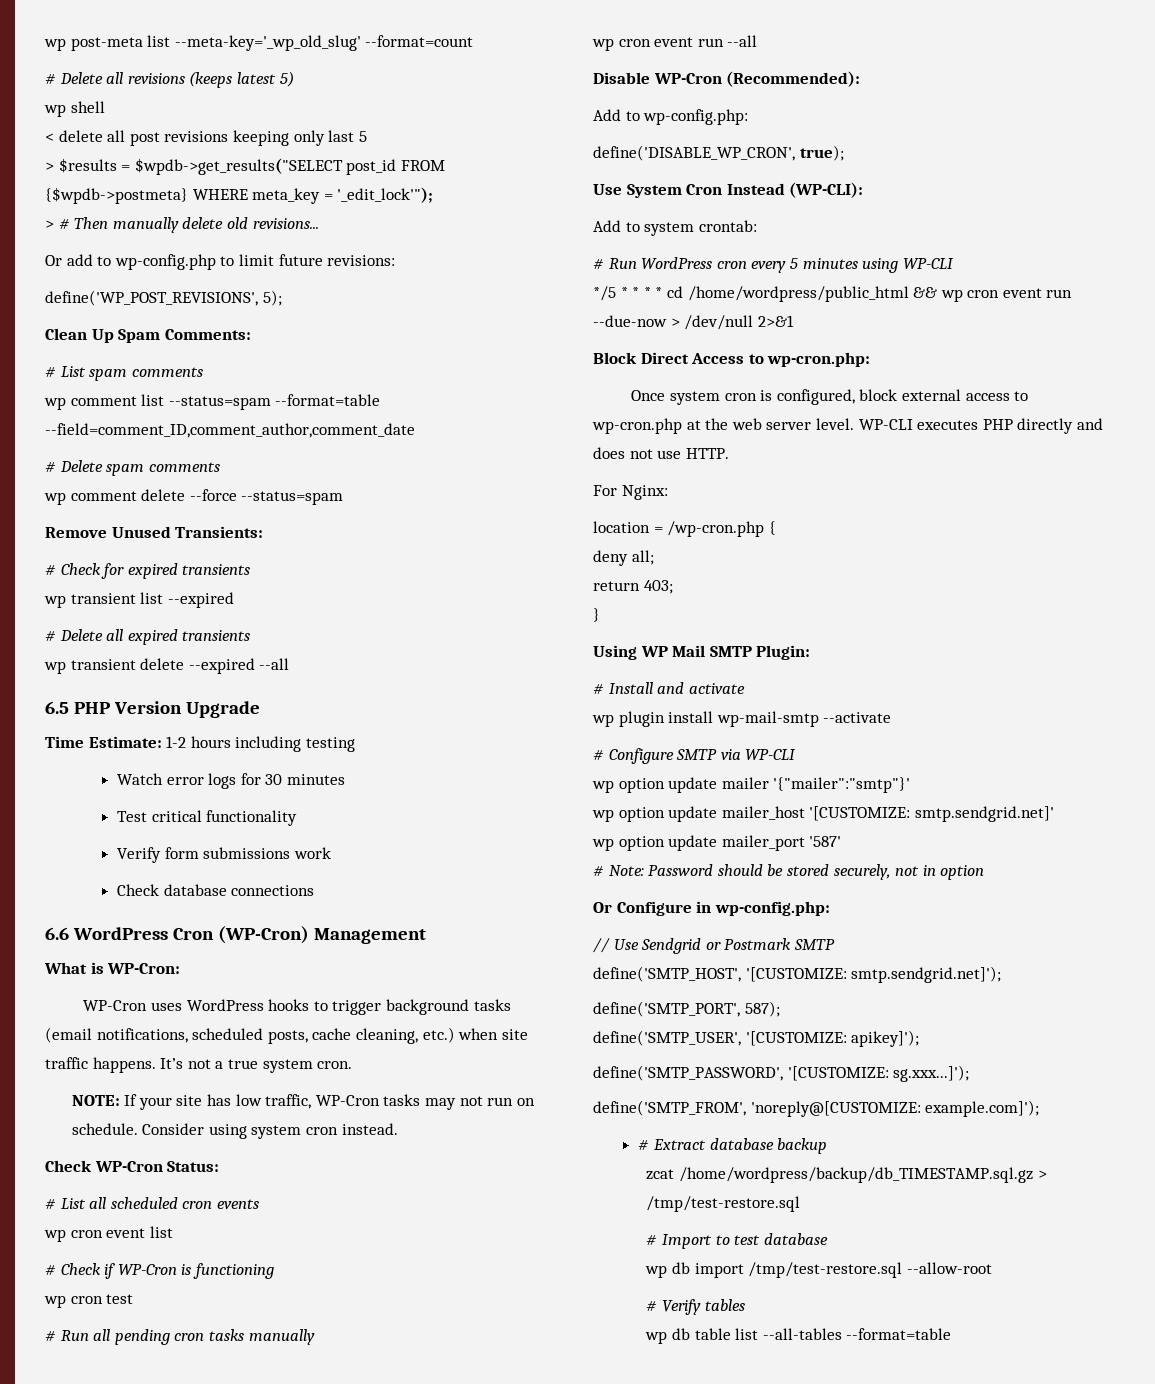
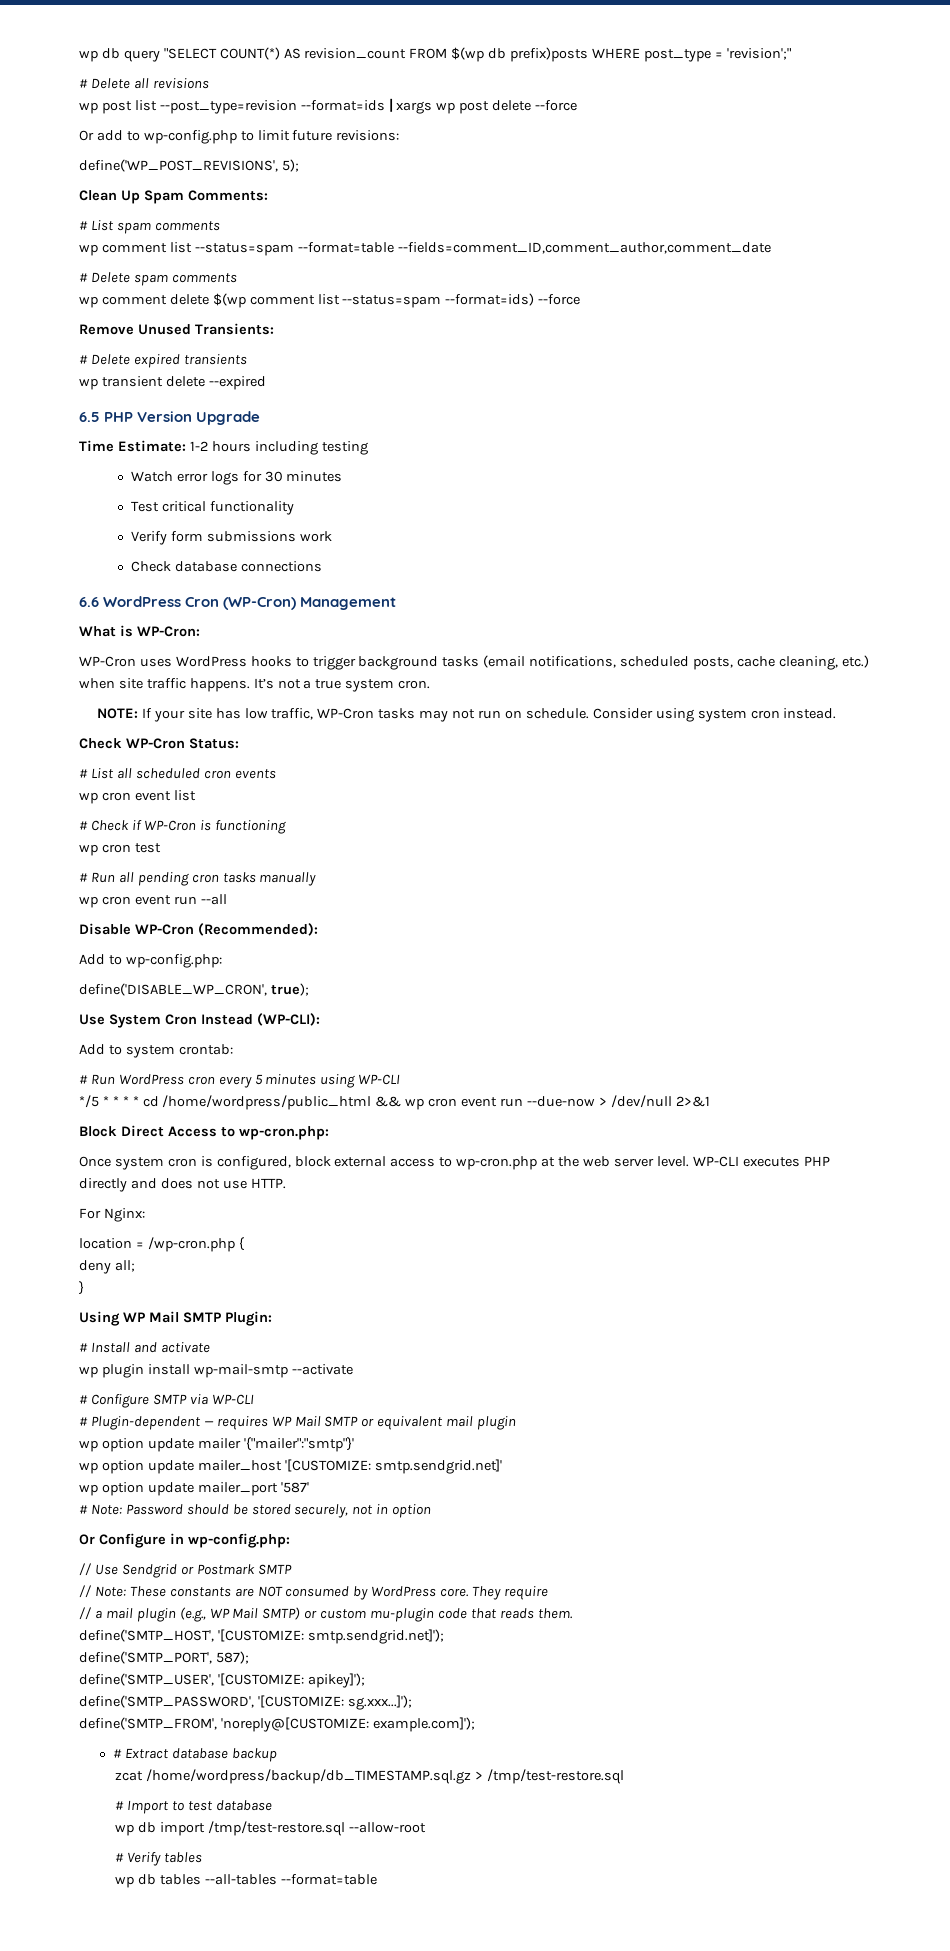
- wp post-meta list --meta-key='_wp_old_slug' --format=count
- # Delete all revisions (keeps latest 5)
- wp shell
- < delete all post revisions keeping only last 5
- > $results = $wpdb->get_results("SELECT post_id FROM {$wpdb->postmeta} WHERE meta_key = '_edit_lock'");
- > # Then manually delete old revisions...
+ wp db query "SELECT COUNT(*) AS revision_count FROM $(wp db prefix)posts WHERE post_type = 'revision';"
+ # Delete all revisions
+ wp post list --post_type=revision --format=ids | xargs wp post delete --force
- wp comment list --status=spam --format=table --field=comment_ID,comment_author,comment_date
+ wp comment list --status=spam --format=table --fields=comment_ID,comment_author,comment_date
- wp comment delete --force --status=spam
+ wp comment delete $(wp comment list --status=spam --format=ids) --force
- # Check for expired transients
- wp transient list --expired
- # Delete all expired transients
+ # Delete expired transients
- wp transient delete --expired --all
+ wp transient delete --expired
- return 403;
+ # Plugin-dependent — requires WP Mail SMTP or equivalent mail plugin
+ // Note: These constants are NOT consumed by WordPress core. They require
+ // a mail plugin (e.g., WP Mail SMTP) or custom mu-plugin code that reads them.
- wp db table list --all-tables --format=table
+ wp db tables --all-tables --format=table

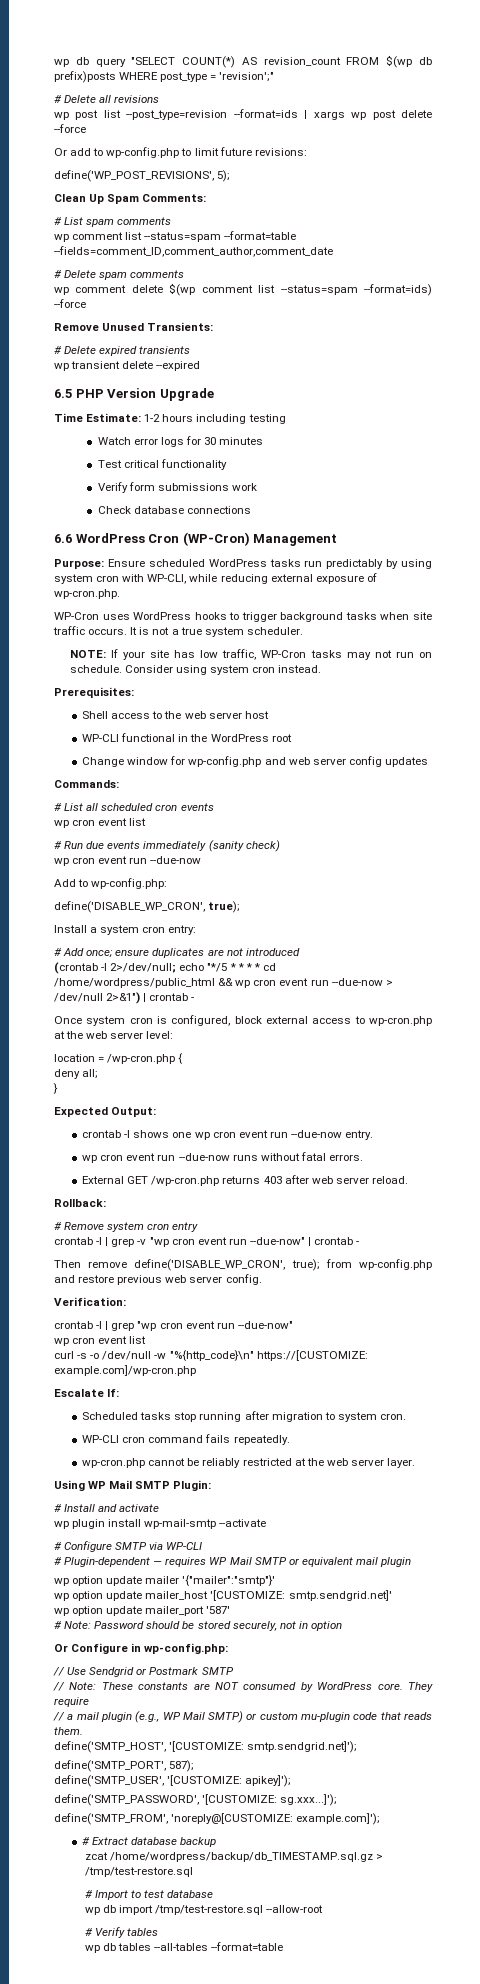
- What is WP-Cron:
+ Purpose: Ensure scheduled WordPress tasks run predictably by using system cron with WP-CLI, while reducing external exposure of wp-cron.php.
- WP-Cron uses WordPress hooks to trigger background tasks (email notifications, scheduled posts, cache cleaning, etc.) when site traffic happens. It’s not a true system cron.
+ WP-Cron uses WordPress hooks to trigger background tasks when site traffic occurs. It is not a true system scheduler.
- Check WP-Cron Status:
+ Prerequisites:
+ Shell access to the web server host
+ WP-CLI functional in the WordPress root
+ Change window for wp-config.php and web server config updates
+ Commands:
- # Check if WP-Cron is functioning
- wp cron test
- # Run all pending cron tasks manually
- wp cron event run --all
- Disable WP-Cron (Recommended):
+ # Run due events immediately (sanity check)
+ wp cron event run --due-now
- Use System Cron Instead (WP-CLI):
- Add to system crontab:
- # Run WordPress cron every 5 minutes using WP-CLI
- */5 * * * * cd /home/wordpress/public_html && wp cron event run --due-now > /dev/null 2>&1
- Block Direct Access to wp-cron.php:
+ Install a system cron entry:
+ # Add once; ensure duplicates are not introduced
+ (crontab -l 2>/dev/null; echo "*/5 * * * * cd /home/wordpress/public_html && wp cron event run --due-now > /dev/null 2>&1") | crontab -
- Once system cron is configured, block external access to wp-cron.php at the web server level. WP-CLI executes PHP directly and does not use HTTP.
- For Nginx:
+ Once system cron is configured, block external access to wp-cron.php at the web server level:
+ Expected Output:
+ crontab -l shows one wp cron event run --due-now entry.
+ wp cron event run --due-now runs without fatal errors.
+ External GET /wp-cron.php returns 403 after web server reload.
+ Rollback:
+ # Remove system cron entry
+ crontab -l | grep -v "wp cron event run --due-now" | crontab -
+ Then remove define('DISABLE_WP_CRON', true); from wp-config.php and restore previous web server config.
+ Verification:
+ crontab -l | grep "wp cron event run --due-now"
+ wp cron event list
+ curl -s -o /dev/null -w "%{http_code}\n" https://[CUSTOMIZE: example.com]/wp-cron.php
+ Escalate If:
+ Scheduled tasks stop running after migration to system cron.
+ WP-CLI cron command fails repeatedly.
+ wp-cron.php cannot be reliably restricted at the web server layer.

